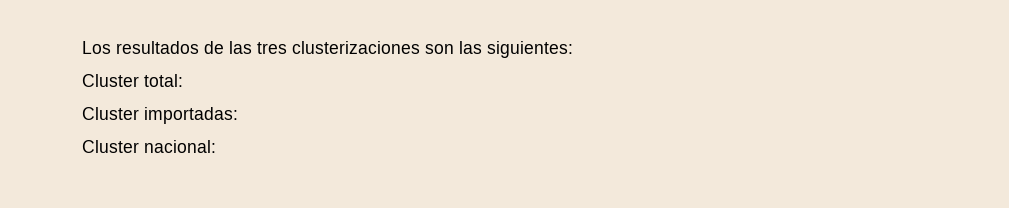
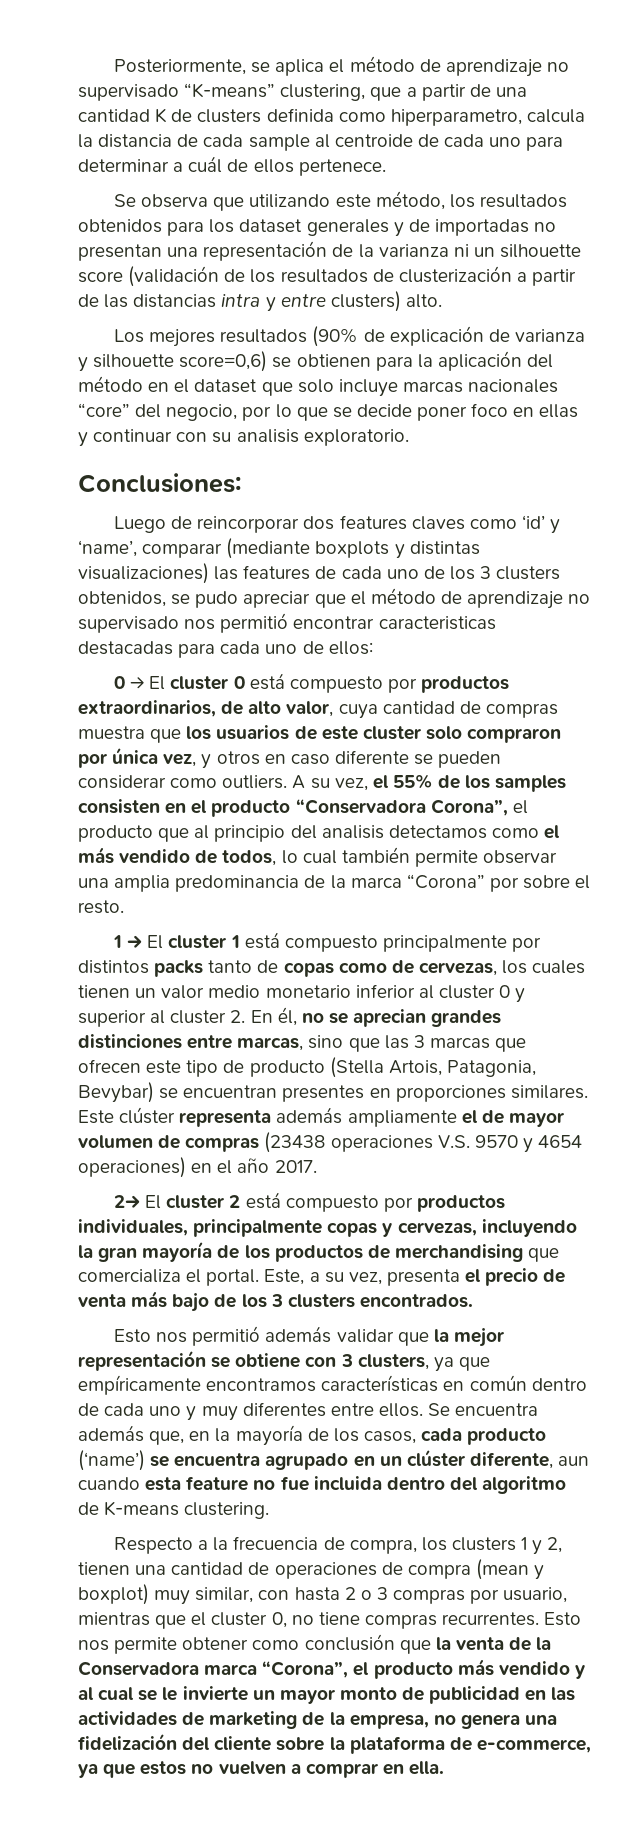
- Los resultados de las tres clusterizaciones son las siguientes:
- Cluster total:
- Cluster importadas:
- Cluster nacional:
+ Posteriormente, se aplica el método de aprendizaje no supervisado “K-means” clustering, que a partir de una cantidad K de clusters definida como hiperparametro, calcula la distancia de cada sample al centroide de cada uno para determinar a cuál de ellos pertenece.
+ Se observa que utilizando este método, los resultados obtenidos para los dataset generales y de importadas no presentan una representación de la varianza ni un silhouette score (validación de los resultados de clusterización a partir de las distancias intra y entre clusters) alto.
+ Los mejores resultados (90% de explicación de varianza y silhouette score=0,6) se obtienen para la aplicación del método en el dataset que solo incluye marcas nacionales “core” del negocio, por lo que se decide poner foco en ellas y continuar con su analisis exploratorio.
+ Conclusiones:
+ Luego de reincorporar dos features claves como ‘id’ y ‘name’, comparar (mediante boxplots y distintas visualizaciones) las features de cada uno de los 3 clusters obtenidos, se pudo apreciar que el método de aprendizaje no supervisado nos permitió encontrar caracteristicas destacadas para cada uno de ellos:
+ 0 → El cluster 0 está compuesto por productos extraordinarios, de alto valor, cuya cantidad de compras muestra que los usuarios de este cluster solo compraron por única vez, y otros en caso diferente se pueden considerar como outliers. A su vez, el 55% de los samples consisten en el producto “Conservadora Corona”, el producto que al principio del analisis detectamos como el más vendido de todos, lo cual también permite observar una amplia predominancia de la marca “Corona” por sobre el resto.
+ 1 → El cluster 1 está compuesto principalmente por distintos packs tanto de copas como de cervezas, los cuales tienen un valor medio monetario inferior al cluster 0 y superior al cluster 2. En él, no se aprecian grandes distinciones entre marcas, sino que las 3 marcas que ofrecen este tipo de producto (Stella Artois, Patagonia, Bevybar) se encuentran presentes en proporciones similares. Este clúster representa además ampliamente el de mayor volumen de compras (23438 operaciones V.S. 9570 y 4654 operaciones) en el año 2017.
+ 2→ El cluster 2 está compuesto por productos individuales, principalmente copas y cervezas, incluyendo la gran mayoría de los productos de merchandising que comercializa el portal. Este, a su vez, presenta el precio de venta más bajo de los 3 clusters encontrados.
+ Esto nos permitió además validar que la mejor representación se obtiene con 3 clusters, ya que empíricamente encontramos características en común dentro de cada uno y muy diferentes entre ellos. Se encuentra además que, en la mayoría de los casos, cada producto (‘name’) se encuentra agrupado en un clúster diferente, aun cuando esta feature no fue incluida dentro del algoritmo de K-means clustering.
+ Respecto a la frecuencia de compra, los clusters 1 y 2, tienen una cantidad de operaciones de compra (mean y boxplot) muy similar, con hasta 2 o 3 compras por usuario, mientras que el cluster 0, no tiene compras recurrentes. Esto nos permite obtener como conclusión que la venta de la Conservadora marca “Corona”, el producto más vendido y al cual se le invierte un mayor monto de publicidad en las actividades de marketing de la empresa, no genera una fidelización del cliente sobre la plataforma de e-commerce, ya que estos no vuelven a comprar en ella.

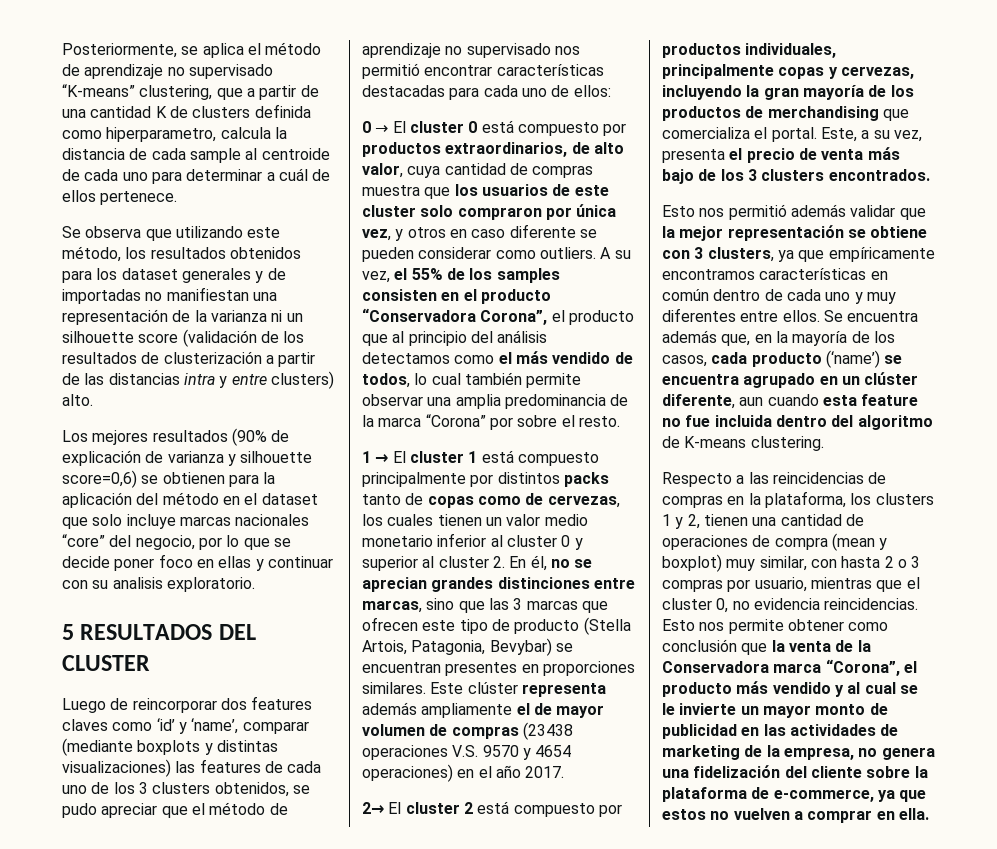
- Se observa que utilizando este método, los resultados obtenidos para los dataset generales y de importadas no presentan una representación de la varianza ni un silhouette score (validación de los resultados de clusterización a partir de las distancias intra y entre clusters) alto.
+ Se observa que utilizando este método, los resultados obtenidos para los dataset generales y de importadas no manifiestan una representación de la varianza ni un silhouette score (validación de los resultados de clusterización a partir de las distancias intra y entre clusters) alto.
- Conclusiones:
+ 5 RESULTADOS DEL CLUSTER
- Luego de reincorporar dos features claves como ‘id’ y ‘name’, comparar (mediante boxplots y distintas visualizaciones) las features de cada uno de los 3 clusters obtenidos, se pudo apreciar que el método de aprendizaje no supervisado nos permitió encontrar caracteristicas destacadas para cada uno de ellos:
+ Luego de reincorporar dos features claves como ‘id’ y ‘name’, comparar (mediante boxplots y distintas visualizaciones) las features de cada uno de los 3 clusters obtenidos, se pudo apreciar que el método de aprendizaje no supervisado nos permitió encontrar características destacadas para cada uno de ellos:
- A su vez, el 55% de los samples consisten en el producto “Conservadora Corona”, el producto que al principio del analisis detectamos como el más vendido de todos, lo cual también permite observar una amplia predominancia de la marca “Corona” por sobre el resto.
+ A su vez, el 55% de los samples consisten en el producto “Conservadora Corona”, el producto que al principio del análisis detectamos como el más vendido de todos, lo cual también permite observar una amplia predominancia de la marca “Corona” por sobre el resto.
- Respecto a la frecuencia de compra, los clusters 1 y 2, tienen una cantidad de operaciones de compra (mean y boxplot) muy similar, con hasta 2 o 3 compras por usuario, mientras que el cluster 0, no tiene compras recurrentes.
+ Respecto a las reincidencias de compras en la plataforma, los clusters 1 y 2, tienen una cantidad de operaciones de compra (mean y boxplot) muy similar, con hasta 2 o 3 compras por usuario, mientras que el cluster 0, no evidencia reincidencias.

